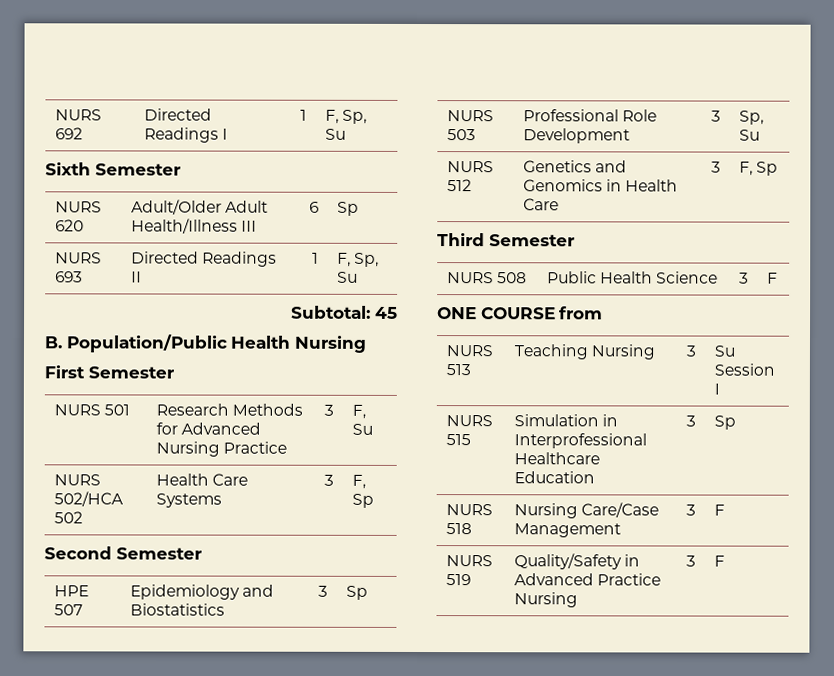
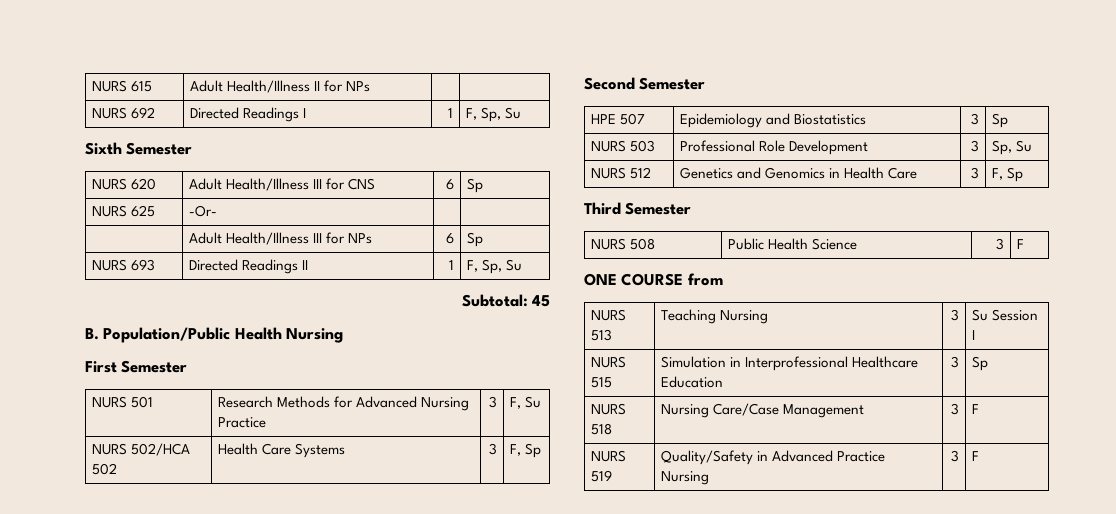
+ NURS 615 | Adult Health/Illness II for NPs | |
- NURS 620 | Adult/Older Adult Health/Illness III | 6 | Sp
+ NURS 620 | Adult Health/Illness III for CNS | 6 | Sp
+ NURS 625 | -Or- | |
+ | Adult Health/Illness III for NPs | 6 | Sp

